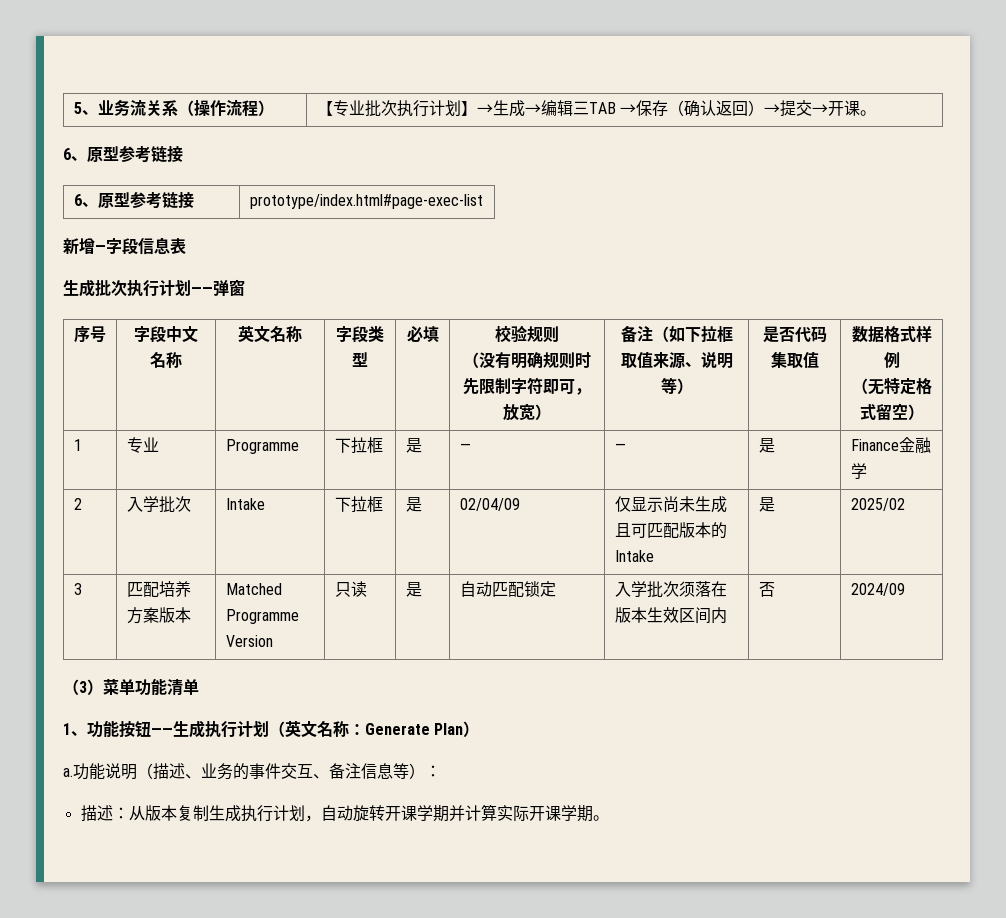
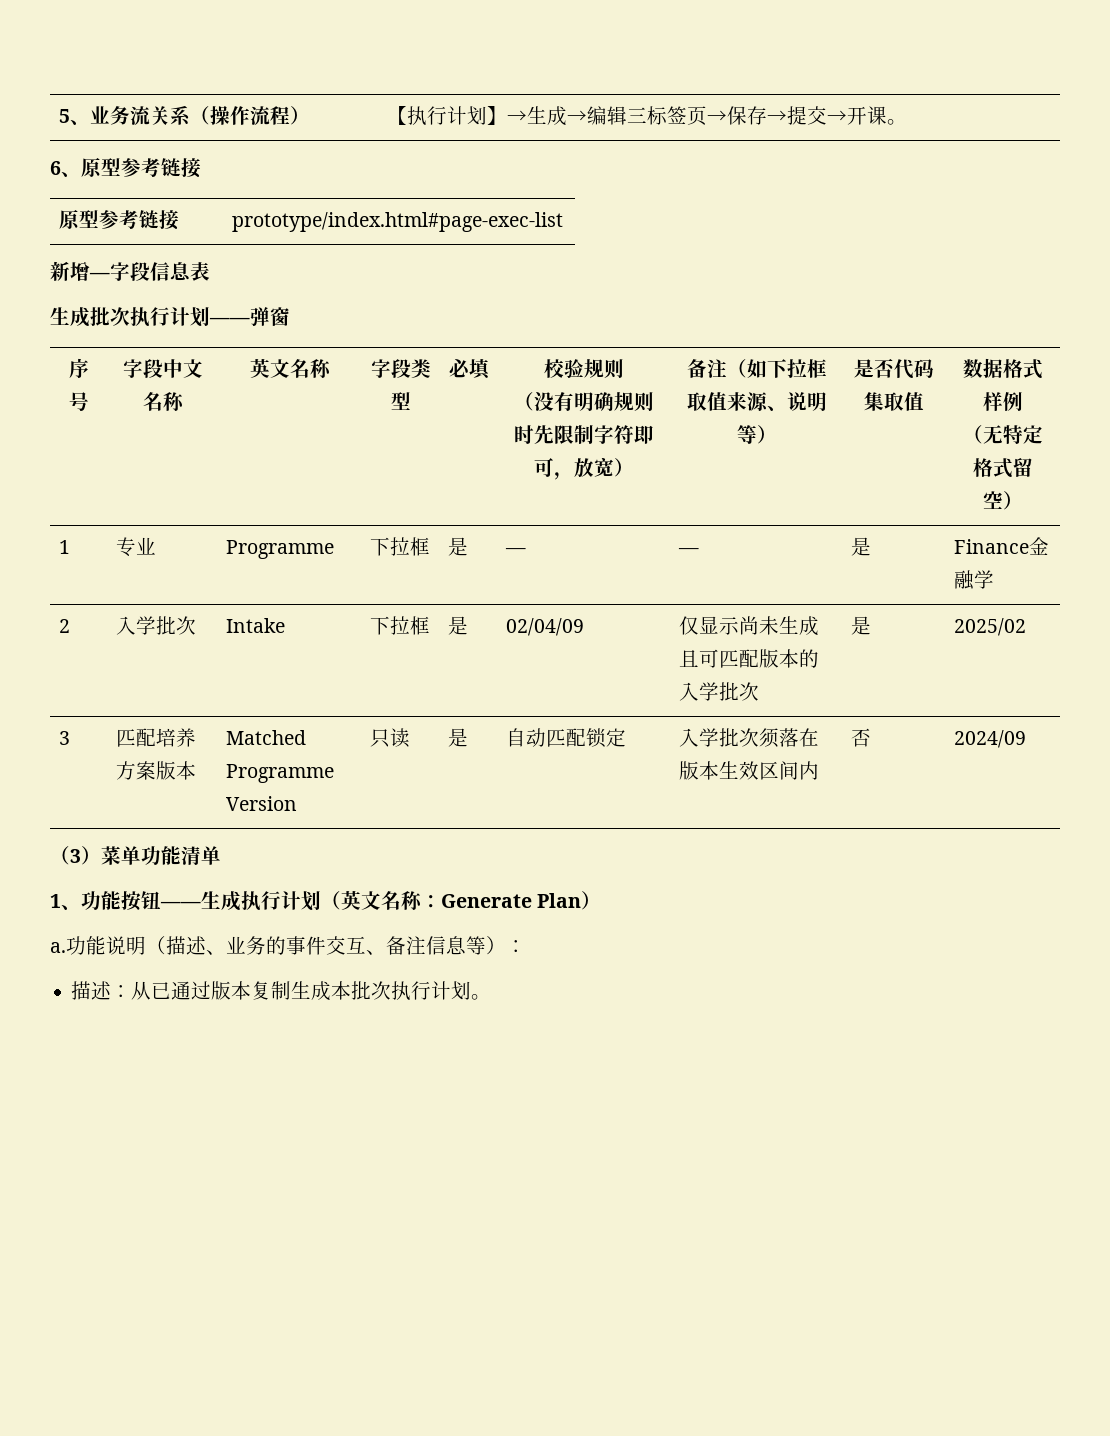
- 5、业务流关系（操作流程） | 【专业批次执行计划】→生成→编辑三TAB →保存（确认返回）→提交→开课。
+ 5、业务流关系（操作流程） | 【执行计划】→生成→编辑三标签页→保存→提交→开课。
- 6、原型参考链接 | prototype/index.html#page-exec-list
+ 原型参考链接 | prototype/index.html#page-exec-list
- 2 | 入学批次 | Intake | 下拉框 | 是 | 02/04/09 | 仅显示尚未生成且可匹配版本的Intake | 是 | 2025/02
+ 2 | 入学批次 | Intake | 下拉框 | 是 | 02/04/09 | 仅显示尚未生成且可匹配版本的入学批次 | 是 | 2025/02
- 描述：从版本复制生成执行计划，自动旋转开课学期并计算实际开课学期。
+ 描述：从已通过版本复制生成本批次执行计划。

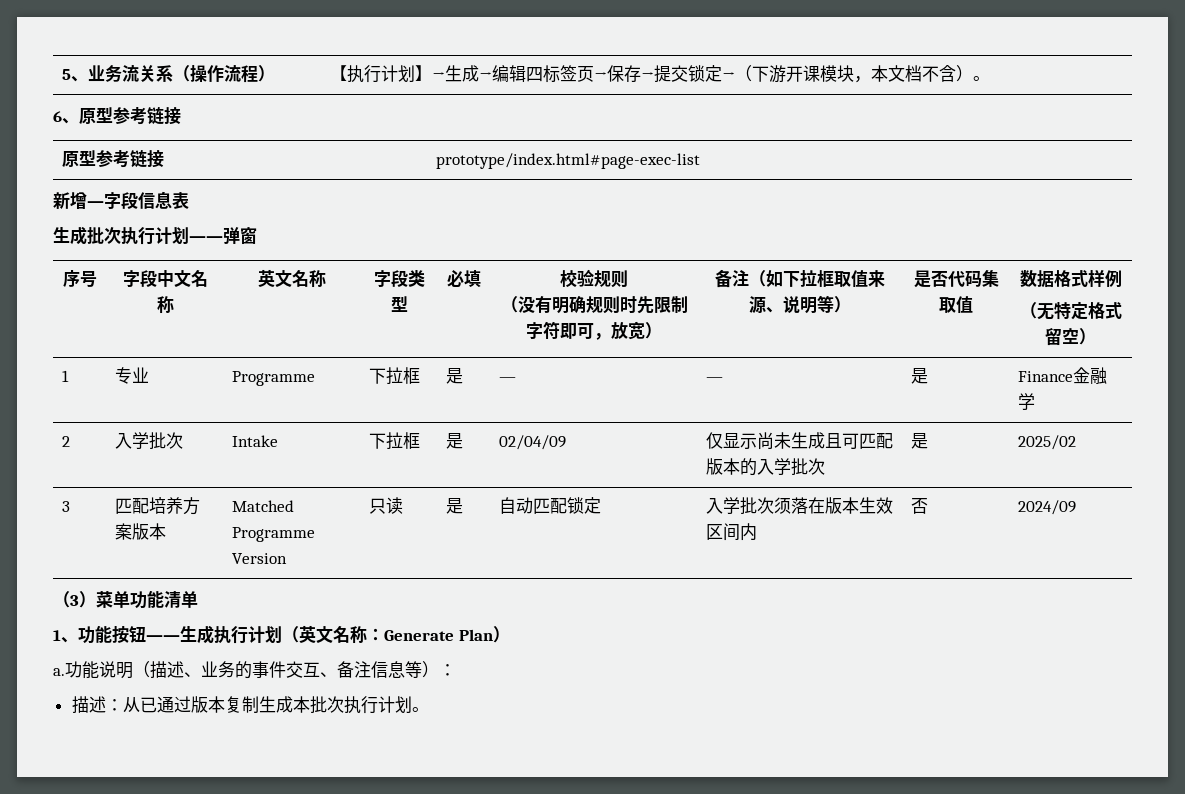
- 5、业务流关系（操作流程） | 【执行计划】→生成→编辑三标签页→保存→提交→开课。
+ 5、业务流关系（操作流程） | 【执行计划】→生成→编辑四标签页→保存→提交锁定→（下游开课模块，本文档不含）。

